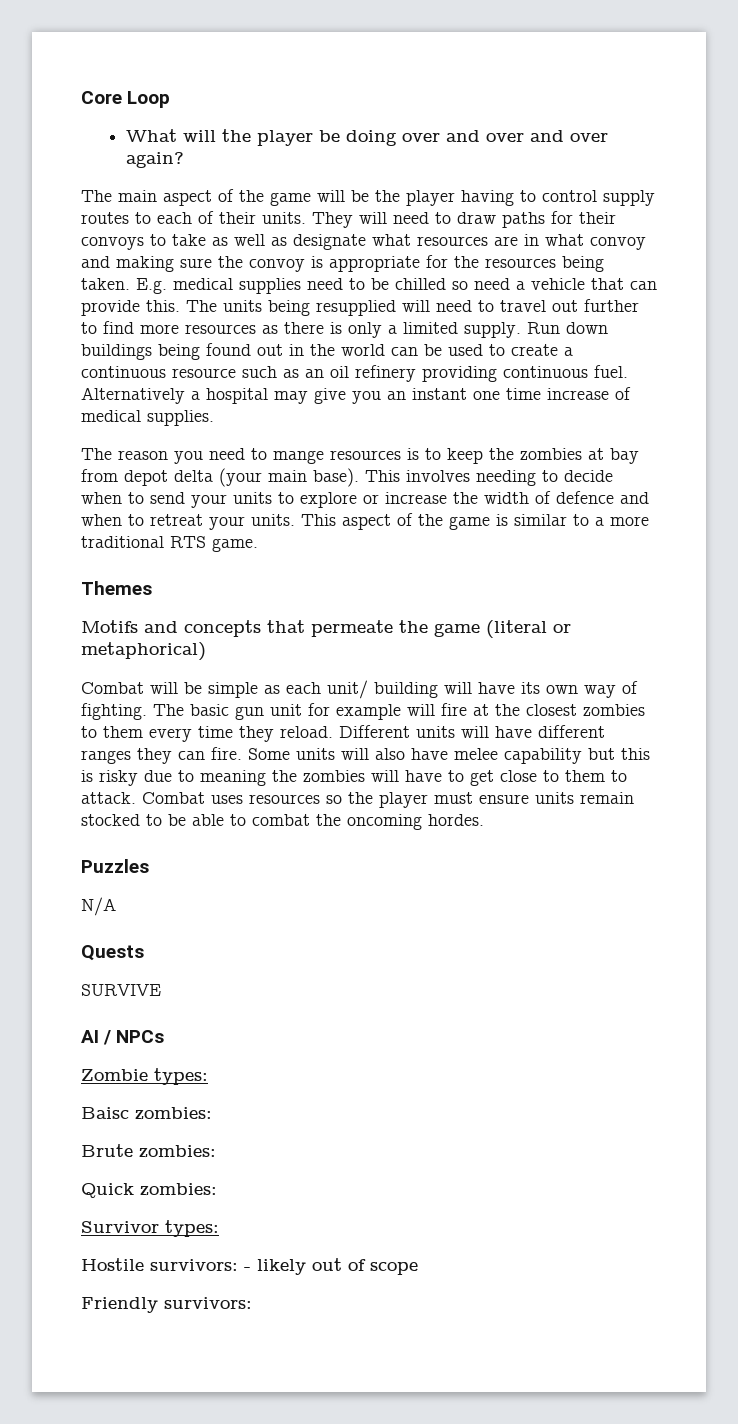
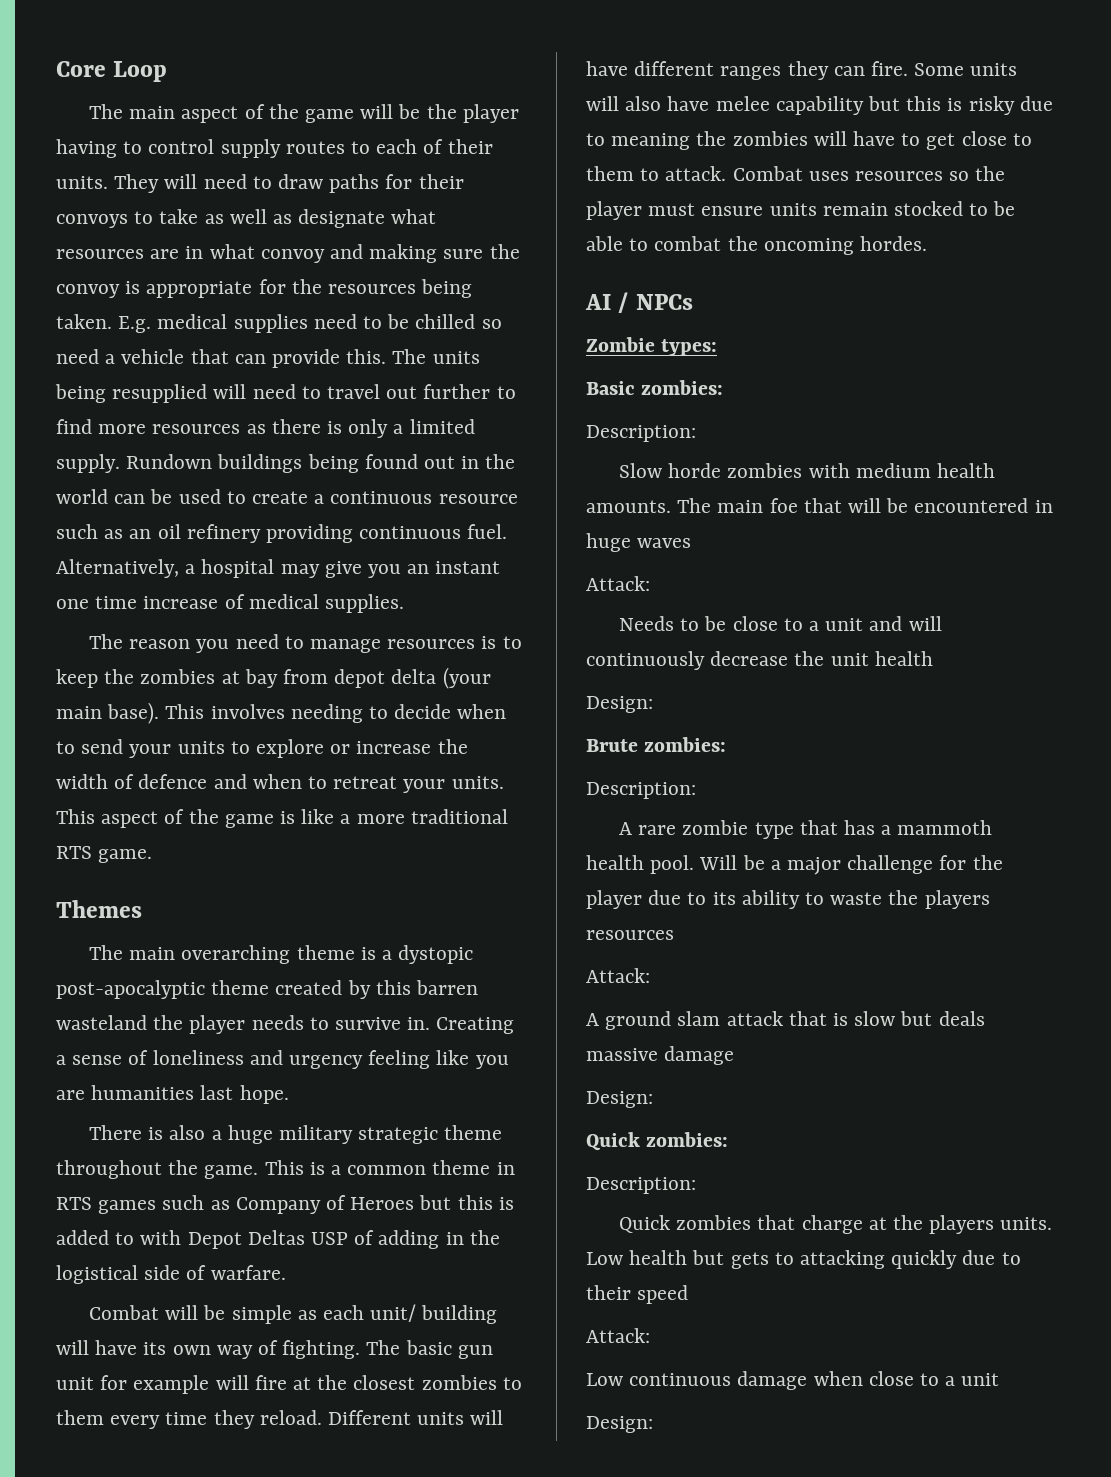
- What will the player be doing over and over and over again?
- Run down buildings being found out in the world can be used to create a continuous resource such as an oil refinery providing continuous fuel.
+ Rundown buildings being found out in the world can be used to create a continuous resource such as an oil refinery providing continuous fuel.
- Alternatively a hospital may give you an instant one time increase of medical supplies.
+ Alternatively, a hospital may give you an instant one time increase of medical supplies.
- The reason you need to mange resources is to keep the zombies at bay from depot delta (your main base).
+ The reason you need to manage resources is to keep the zombies at bay from depot delta (your main base).
- This aspect of the game is similar to a more traditional RTS game.
+ This aspect of the game is like a more traditional RTS game.
- Motifs and concepts that permeate the game (literal or metaphorical)
+ The main overarching theme is a dystopic post-apocalyptic theme created by this barren wasteland the player needs to survive in. Creating a sense of loneliness and urgency feeling like you are humanities last hope.
+ There is also a huge military strategic theme throughout the game. This is a common theme in RTS games such as Company of Heroes but this is added to with Depot Deltas USP of adding in the logistical side of warfare.
- Puzzles
- N/A
- Quests
- SURVIVE
- Baisc zombies:
+ Basic zombies:
+ Description:
+ Slow horde zombies with medium health amounts. The main foe that will be encountered in huge waves
+ Attack:
+ Needs to be close to a unit and will continuously decrease the unit health
+ Design:
  Brute zombies:
+ Description:
+ A rare zombie type that has a mammoth health pool. Will be a major challenge for the player due to its ability to waste the players resources
+ Attack:
+ A ground slam attack that is slow but deals massive damage
+ Design:
  Quick zombies:
- Survivor types:
- Hostile survivors: - likely out of scope
- Friendly survivors:
+ Description:
+ Quick zombies that charge at the players units. Low health but gets to attacking quickly due to their speed
+ Attack:
+ Low continuous damage when close to a unit
+ Design:

